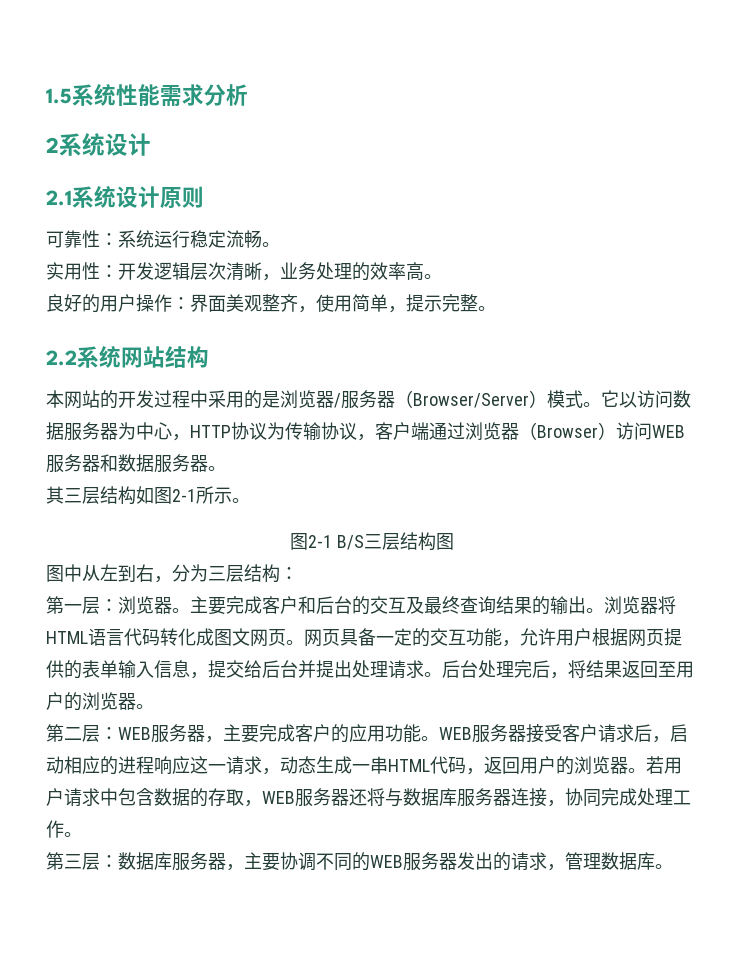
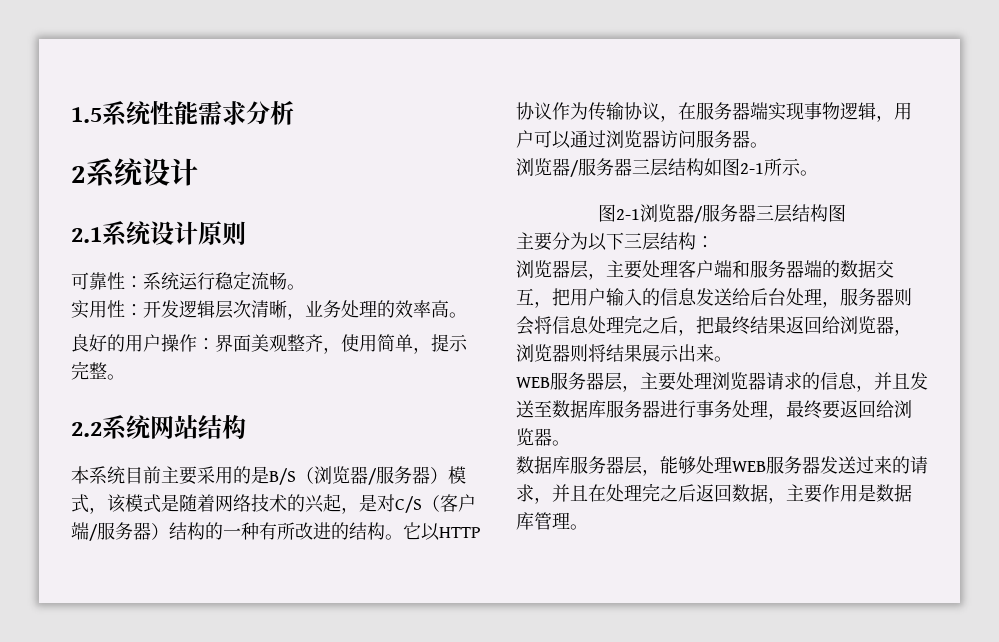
- 本网站的开发过程中采用的是浏览器/服务器（Browser/Server）模式。它以访问数据服务器为中心，HTTP协议为传输协议，客户端通过浏览器（Browser）访问WEB服务器和数据服务器。
- 其三层结构如图2-1所示。
+ 本系统目前主要采用的是B/S（浏览器/服务器）模式，该模式是随着网络技术的兴起，是对C/S（客户端/服务器）结构的一种有所改进的结构。它以HTTP协议作为传输协议，在服务器端实现事物逻辑，用户可以通过浏览器访问服务器。
+ 浏览器/服务器三层结构如图2-1所示。
- 图2-1 B/S三层结构图
+ 图2-1浏览器/服务器三层结构图
- 图中从左到右，分为三层结构：
- 第一层：浏览器。主要完成客户和后台的交互及最终查询结果的输出。浏览器将HTML语言代码转化成图文网页。网页具备一定的交互功能，允许用户根据网页提供的表单输入信息，提交给后台并提出处理请求。后台处理完后，将结果返回至用户的浏览器。
- 第二层：WEB服务器，主要完成客户的应用功能。WEB服务器接受客户请求后，启动相应的进程响应这一请求，动态生成一串HTML代码，返回用户的浏览器。若用户请求中包含数据的存取，WEB服务器还将与数据库服务器连接，协同完成处理工作。
- 第三层：数据库服务器，主要协调不同的WEB服务器发出的请求，管理数据库。
+ 主要分为以下三层结构：
+ 浏览器层，主要处理客户端和服务器端的数据交互，把用户输入的信息发送给后台处理，服务器则会将信息处理完之后，把最终结果返回给浏览器，浏览器则将结果展示出来。
+ WEB服务器层，主要处理浏览器请求的信息，并且发送至数据库服务器进行事务处理，最终要返回给浏览器。
+ 数据库服务器层，能够处理WEB服务器发送过来的请求，并且在处理完之后返回数据，主要作用是数据库管理。

